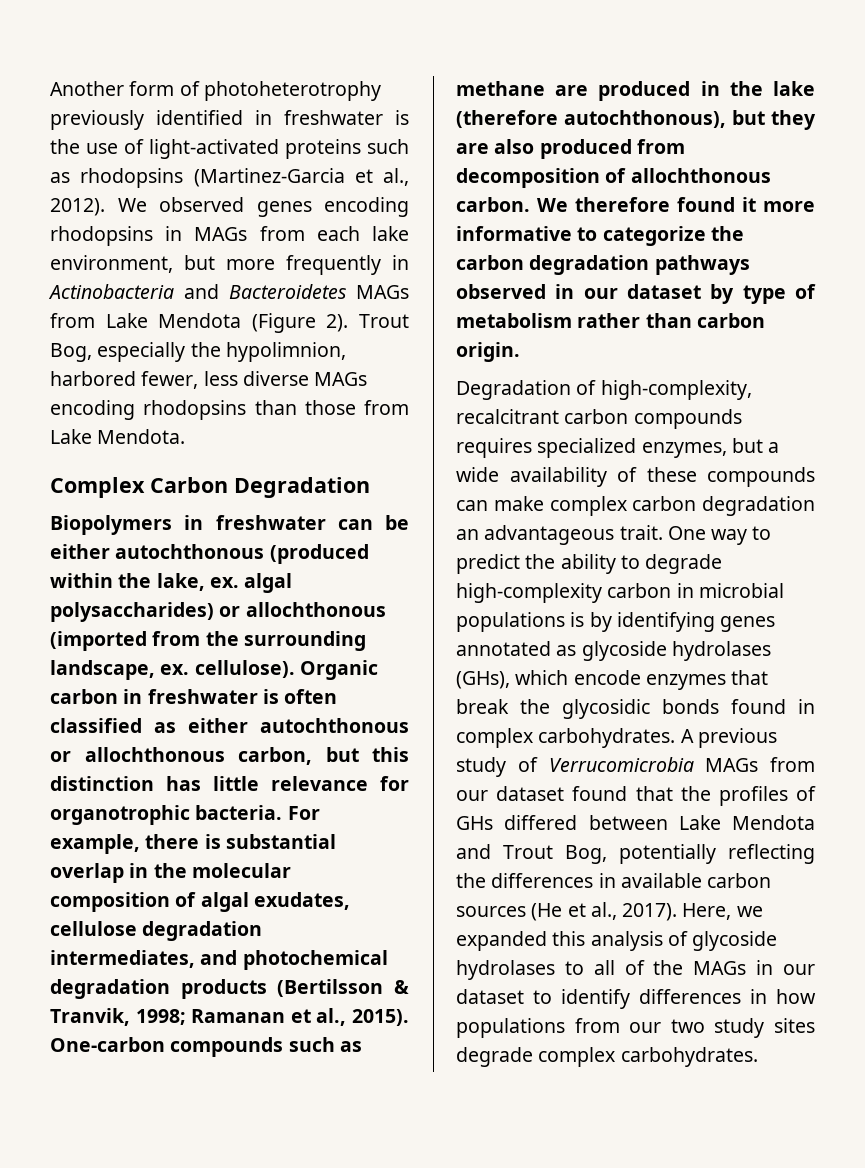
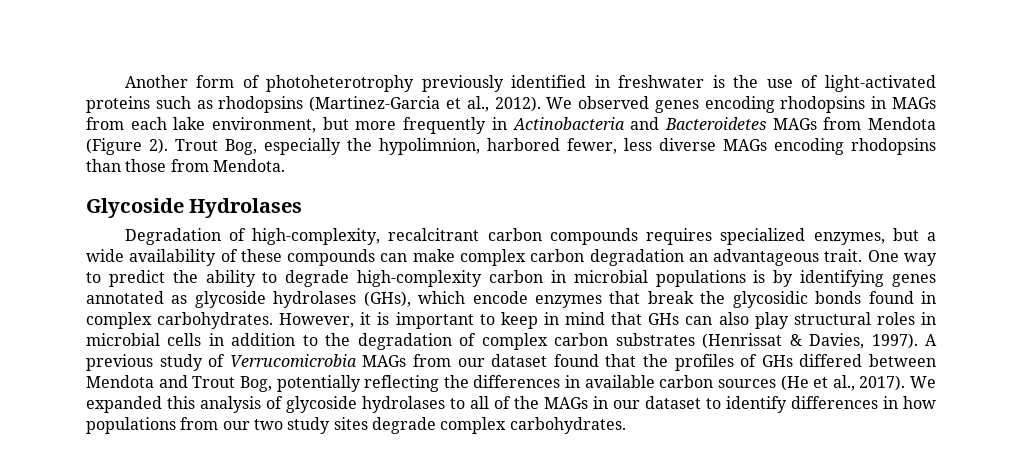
- We observed genes encoding rhodopsins in MAGs from each lake environment, but more frequently in Actinobacteria and Bacteroidetes MAGs from Lake Mendota (Figure 2).
+ We observed genes encoding rhodopsins in MAGs from each lake environment, but more frequently in Actinobacteria and Bacteroidetes MAGs from Mendota (Figure 2).
- Trout Bog, especially the hypolimnion, harbored fewer, less diverse MAGs encoding rhodopsins than those from Lake Mendota.
+ Trout Bog, especially the hypolimnion, harbored fewer, less diverse MAGs encoding rhodopsins than those from Mendota.
- Complex Carbon Degradation
- Biopolymers in freshwater can be either autochthonous (produced within the lake, ex. algal polysaccharides) or allochthonous (imported from the surrounding landscape, ex. cellulose). Organic carbon in freshwater is often classified as either autochthonous or allochthonous carbon, but this distinction has little relevance for organotrophic bacteria. For example, there is substantial overlap in the molecular composition of algal exudates, cellulose degradation intermediates, and photochemical degradation products (Bertilsson & Tranvik, 1998; Ramanan et al., 2015). One-carbon compounds such as methane are produced in the lake (therefore autochthonous), but they are also produced from decomposition of allochthonous carbon. We therefore found it more informative to categorize the carbon degradation pathways observed in our dataset by type of metabolism rather than carbon origin.
+ Glycoside Hydrolases
+ However, it is important to keep in mind that GHs can also play structural roles in microbial cells in addition to the degradation of complex carbon substrates (Henrissat & Davies, 1997).
- A previous study of Verrucomicrobia MAGs from our dataset found that the profiles of GHs differed between Lake Mendota and Trout Bog, potentially reflecting the differences in available carbon sources (He et al., 2017).
+ A previous study of Verrucomicrobia MAGs from our dataset found that the profiles of GHs differed between Mendota and Trout Bog, potentially reflecting the differences in available carbon sources (He et al., 2017).
- Here, we expanded this analysis of glycoside hydrolases to all of the MAGs in our dataset to identify differences in how populations from our two study sites degrade complex carbohydrates.
+ We expanded this analysis of glycoside hydrolases to all of the MAGs in our dataset to identify differences in how populations from our two study sites degrade complex carbohydrates.

